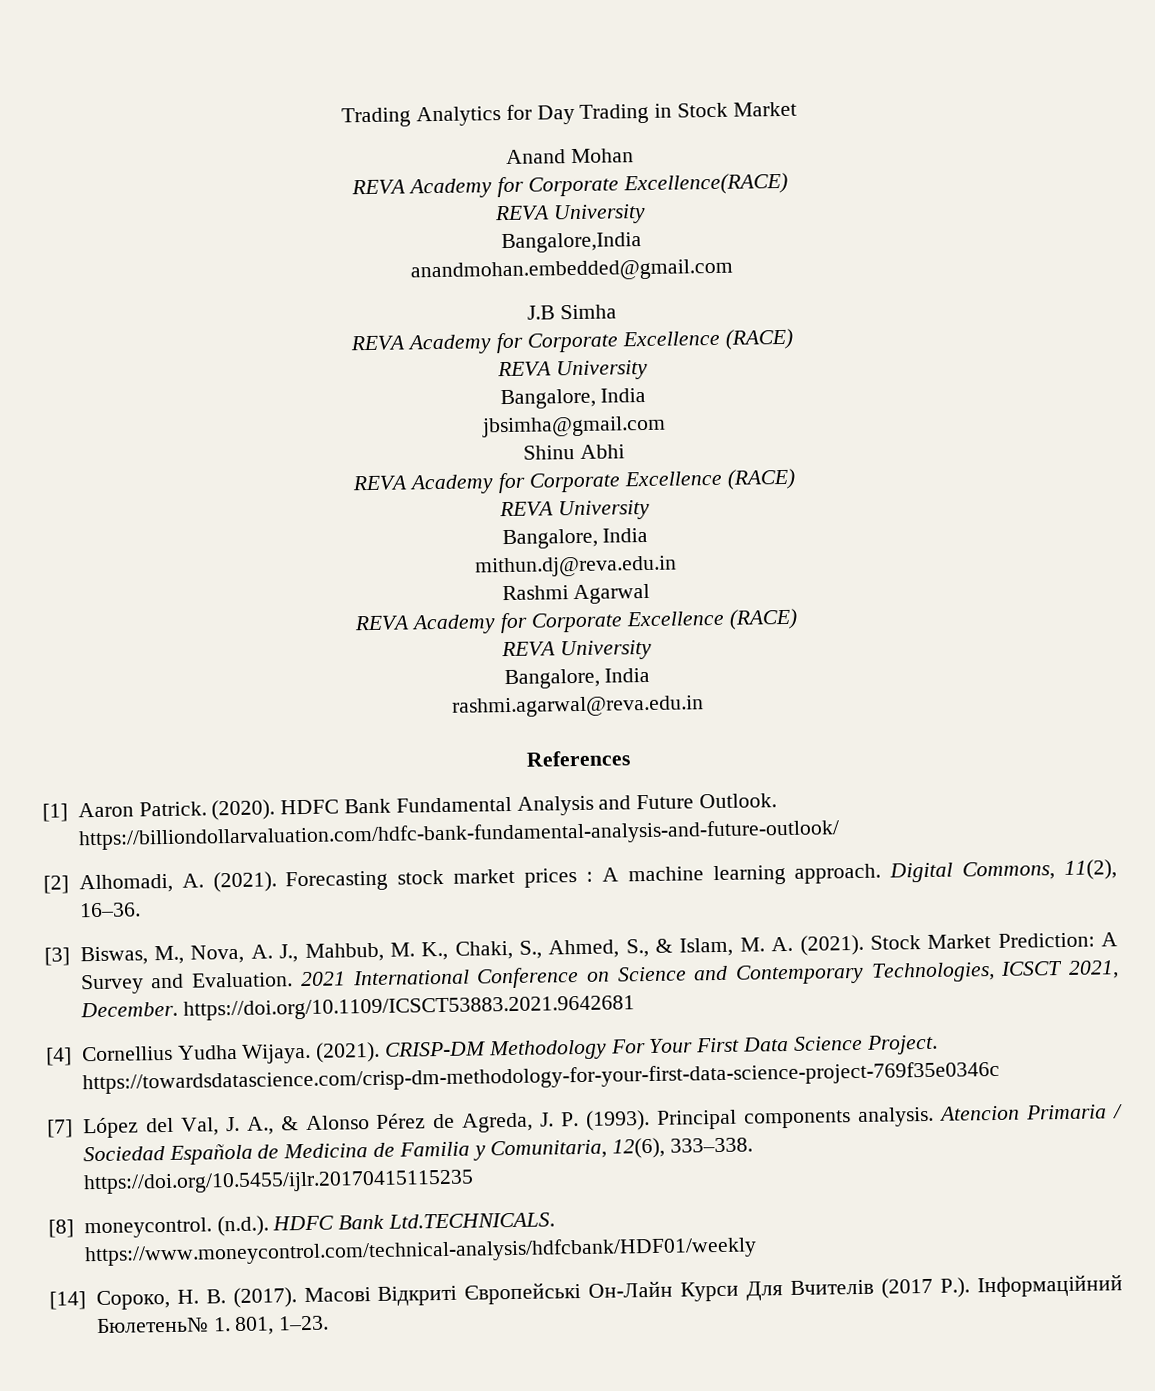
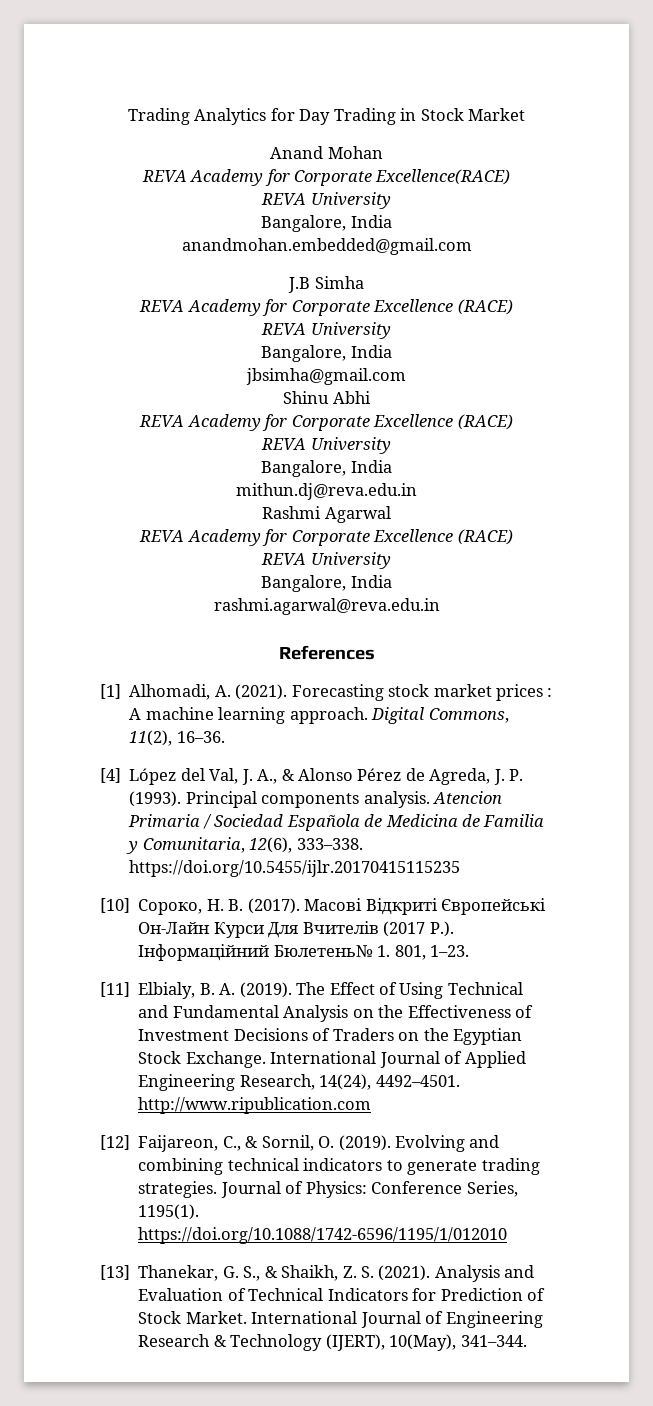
  REVA Academy for Corporate Excellence(RACE)
  REVA University
- Bangalore,India
+ Bangalore, India
- [1] Aaron Patrick. (2020). HDFC Bank Fundamental Analysis and Future Outlook. https://billiondollarvaluation.com/hdfc-bank-fundamental-analysis-and-future-outlook/
- [2] Alhomadi, A. (2021).
+ [1] Alhomadi, A. (2021).
- [3] Biswas, M., Nova, A. J., Mahbub, M. K., Chaki, S., Ahmed, S., & Islam, M. A. (2021). Stock Market Prediction: A Survey and Evaluation. 2021 International Conference on Science and Contemporary Technologies, ICSCT 2021, December. https://doi.org/10.1109/ICSCT53883.2021.9642681
- [4] Cornellius Yudha Wijaya. (2021). CRISP-DM Methodology For Your First Data Science Project. https://towardsdatascience.com/crisp-dm-methodology-for-your-first-data-science-project-769f35e0346c
- [7] López del Val, J. A., & Alonso Pérez de Agreda, J. P. (1993).
+ [4] López del Val, J. A., & Alonso Pérez de Agreda, J. P. (1993).
- [8] moneycontrol. (n.d.). HDFC Bank Ltd.TECHNICALS. https://www.moneycontrol.com/technical-analysis/hdfcbank/HDF01/weekly
- [14] Сороко, Н. В. (2017).
+ [10] Сороко, Н. В. (2017).
+ [11] Elbialy, B. A. (2019). The Effect of Using Technical and Fundamental Analysis on the Effectiveness of Investment Decisions of Traders on the Egyptian Stock Exchange. International Journal of Applied Engineering Research, 14(24), 4492–4501. http://www.ripublication.com
+ [12] Faijareon, C., & Sornil, O. (2019). Evolving and combining technical indicators to generate trading strategies. Journal of Physics: Conference Series, 1195(1). https://doi.org/10.1088/1742-6596/1195/1/012010
+ [13] Thanekar, G. S., & Shaikh, Z. S. (2021). Analysis and Evaluation of Technical Indicators for Prediction of Stock Market. International Journal of Engineering Research & Technology (IJERT), 10(May), 341–344.

